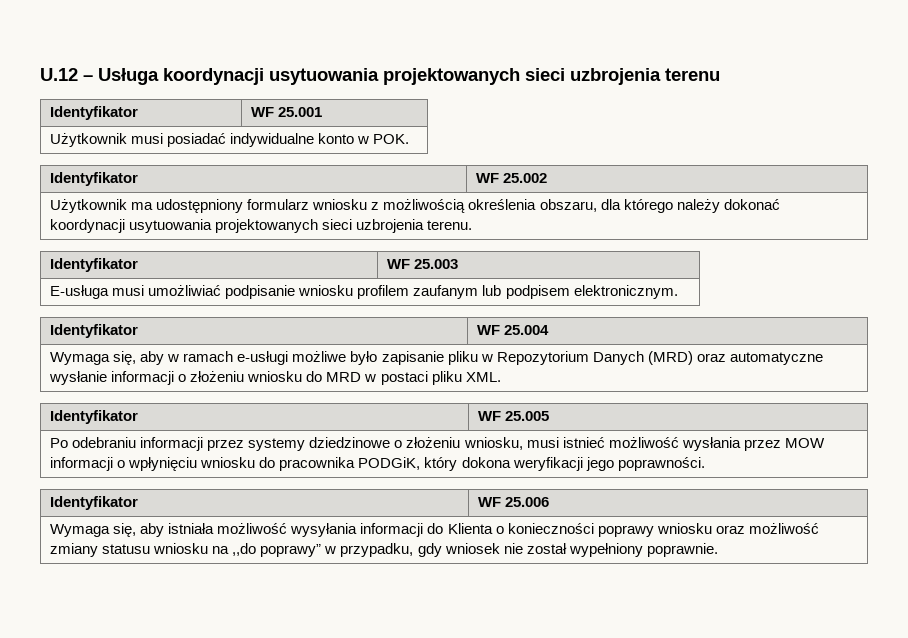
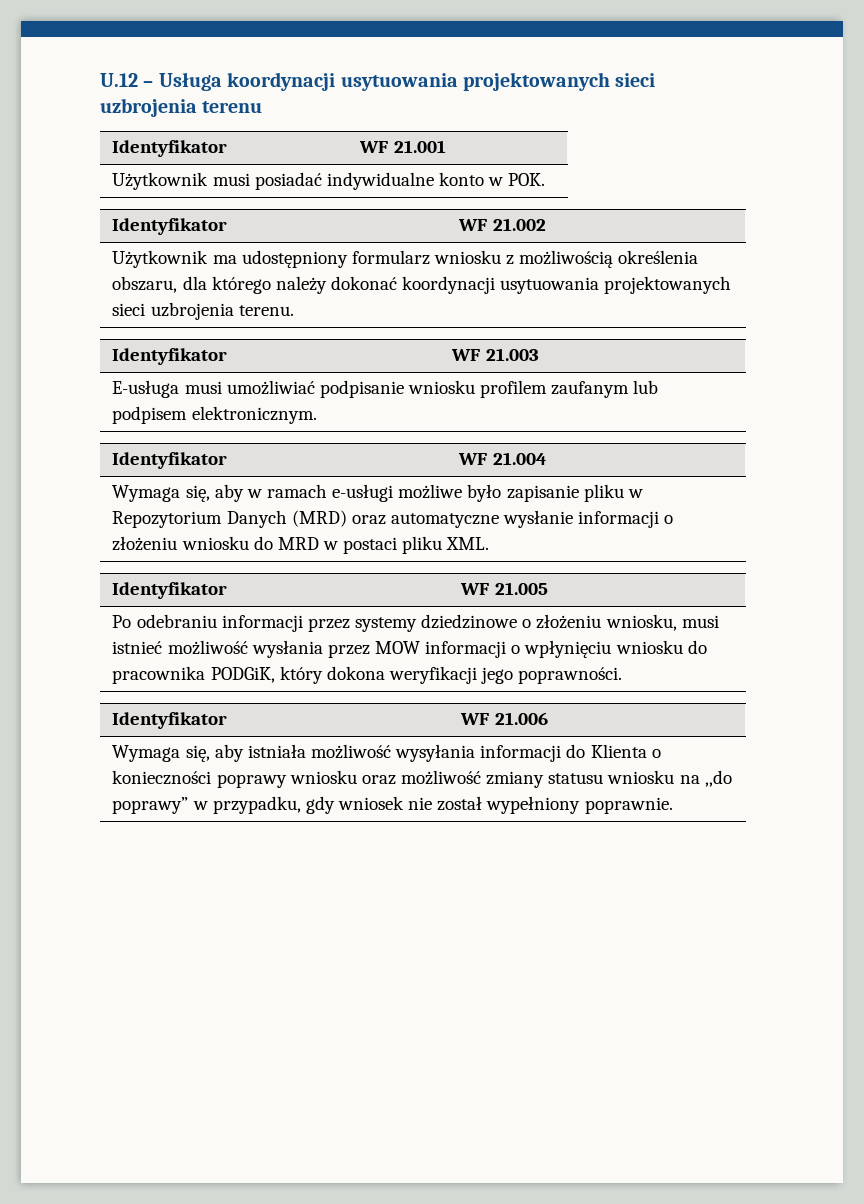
- Identyfikator | WF 25.001
+ Identyfikator | WF 21.001
- Identyfikator | WF 25.002
+ Identyfikator | WF 21.002
- Identyfikator | WF 25.003
+ Identyfikator | WF 21.003
- Identyfikator | WF 25.004
+ Identyfikator | WF 21.004
- Identyfikator | WF 25.005
+ Identyfikator | WF 21.005
- Identyfikator | WF 25.006
+ Identyfikator | WF 21.006

